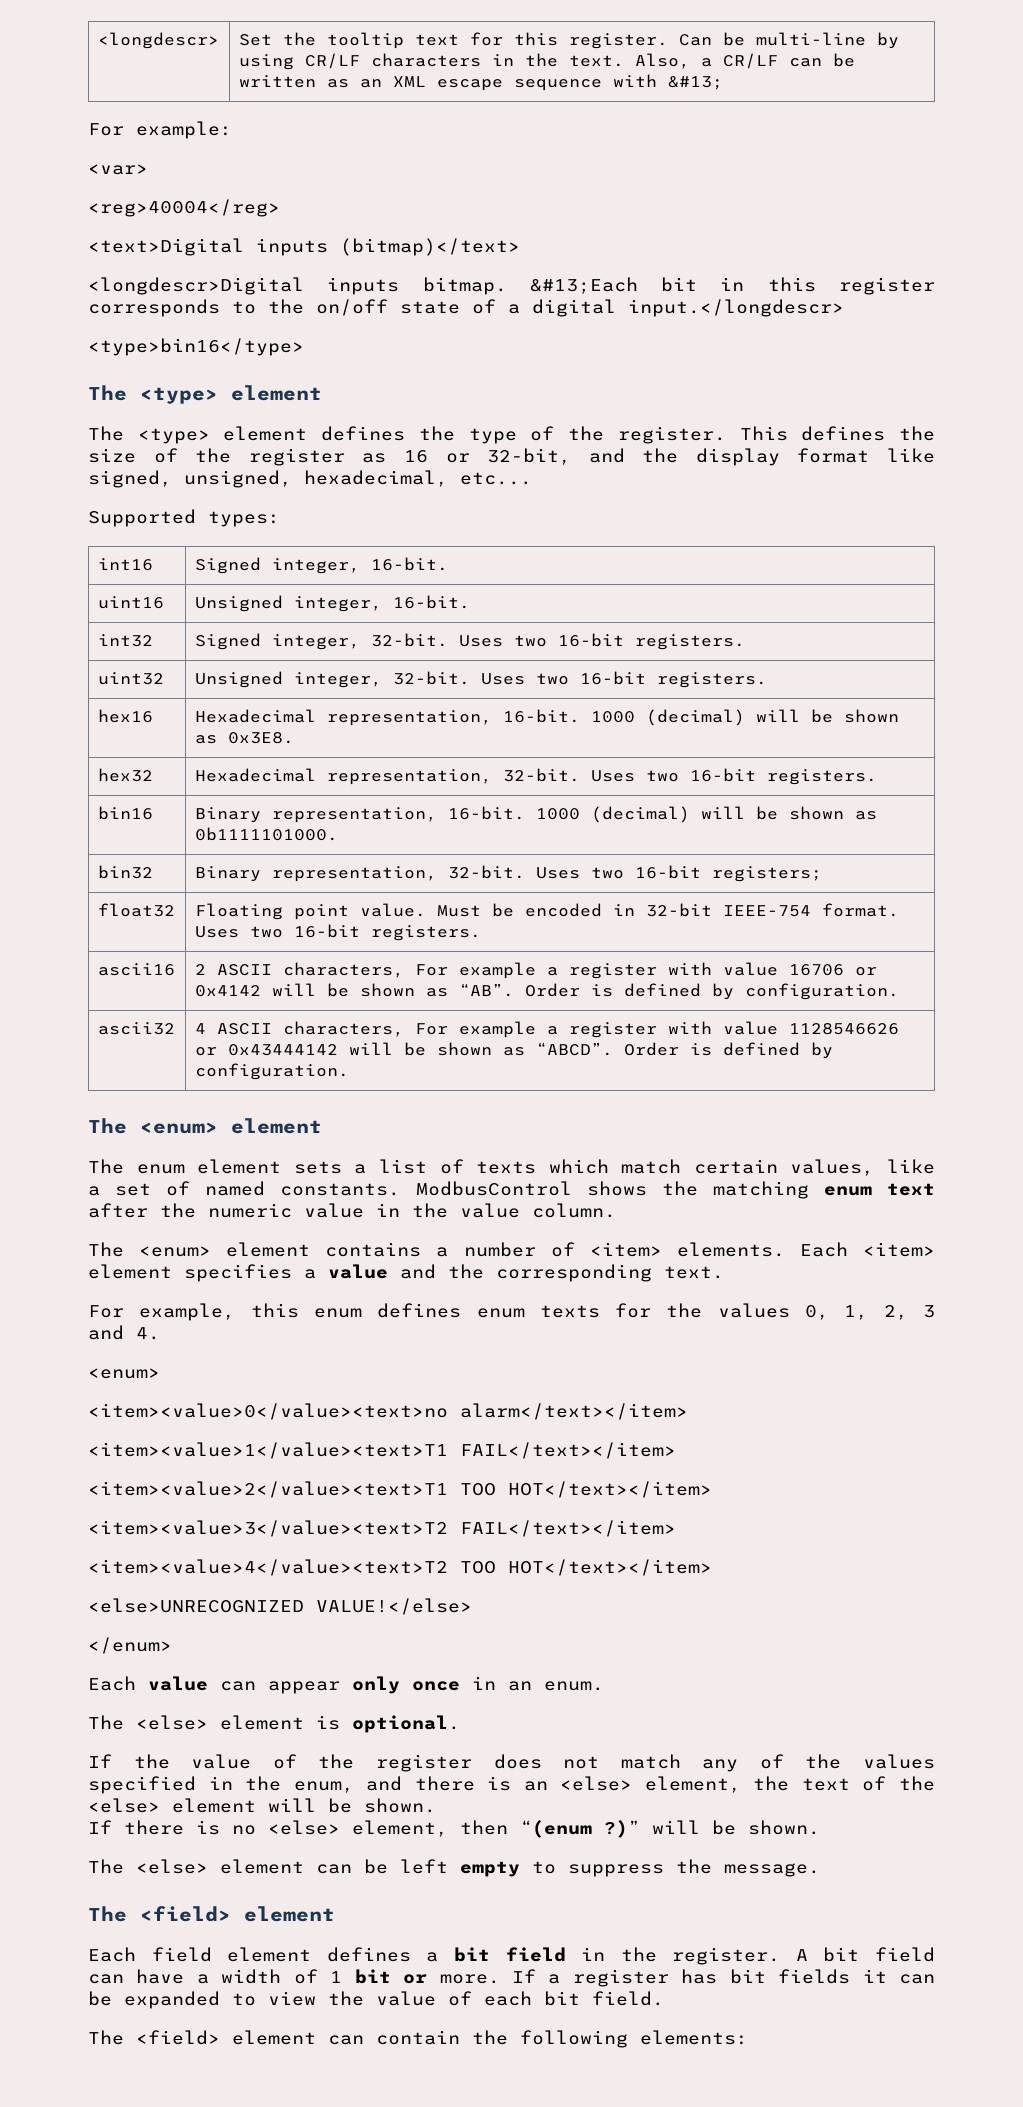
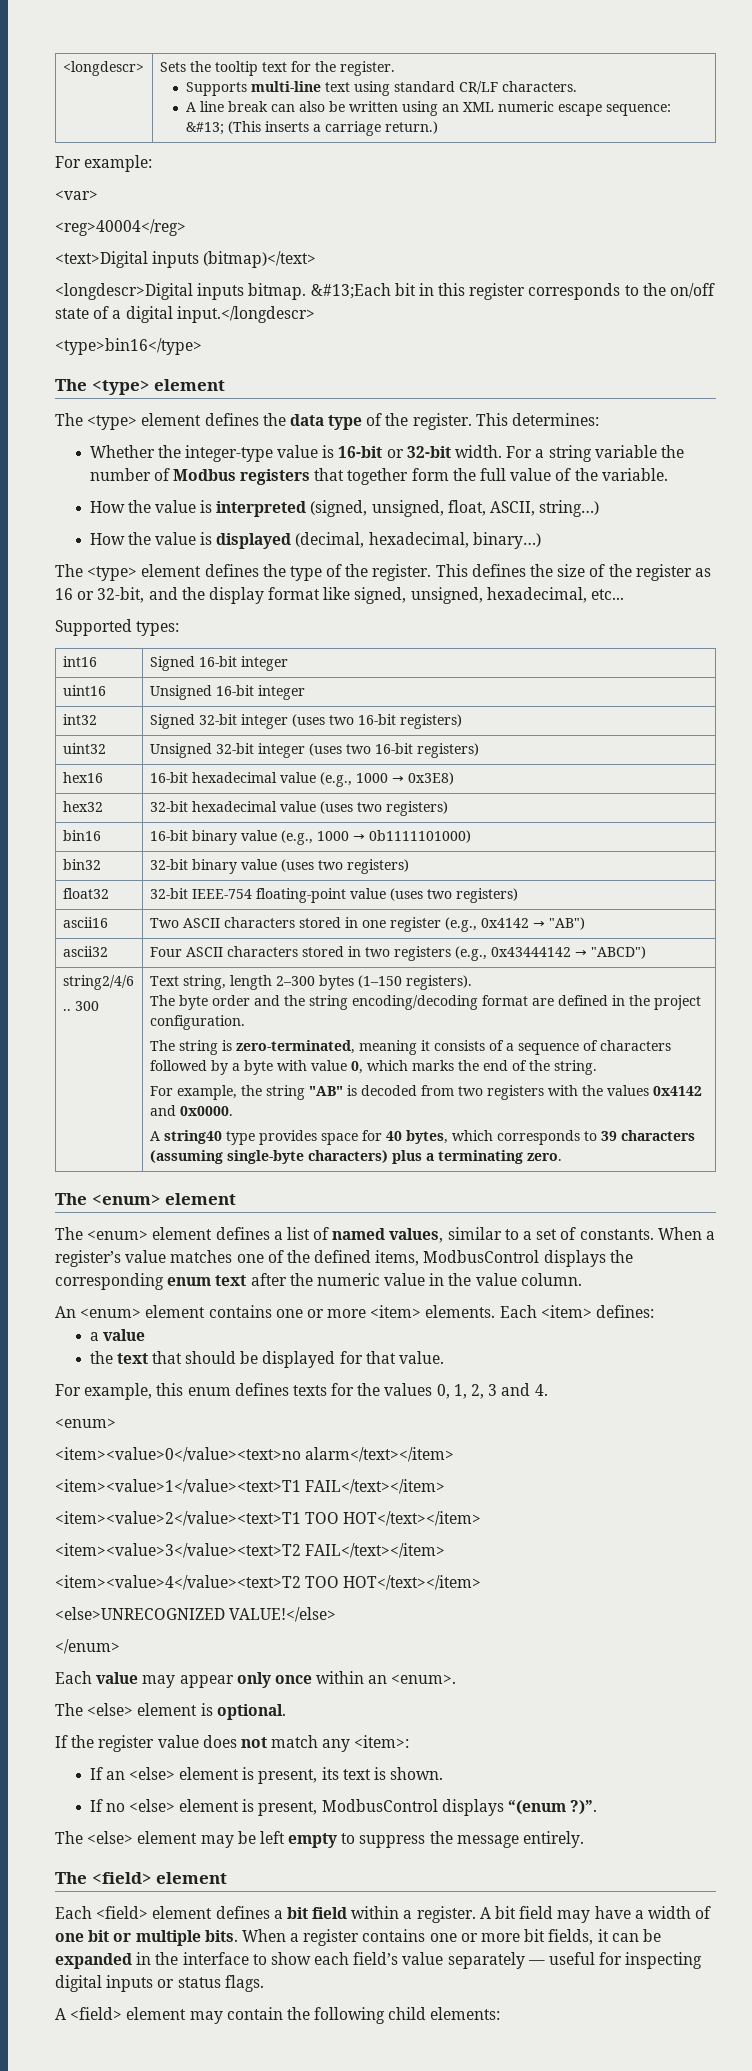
- <longdescr> | Set the tooltip text for this register. Can be multi-line by using CR/LF characters in the text. Also, a CR/LF can be written as an XML escape sequence with &#13;
+ <longdescr> | Sets the tooltip text for the register.
+ Supports multi-line text using standard CR/LF characters.
+ A line break can also be written using an XML numeric escape sequence: &#13; (This inserts a carriage return.)
+ The <type> element defines the data type of the register. This determines:
+ Whether the integer-type value is 16-bit or 32-bit width. For a string variable the number of Modbus registers that together form the full value of the variable.
+ How the value is interpreted (signed, unsigned, float, ASCII, string…)
+ How the value is displayed (decimal, hexadecimal, binary…)
- int16 | Signed integer, 16-bit.
+ int16 | Signed 16-bit integer
- uint16 | Unsigned integer, 16-bit.
+ uint16 | Unsigned 16-bit integer
- int32 | Signed integer, 32-bit. Uses two 16-bit registers.
+ int32 | Signed 32-bit integer (uses two 16-bit registers)
- uint32 | Unsigned integer, 32-bit. Uses two 16-bit registers.
+ uint32 | Unsigned 32-bit integer (uses two 16-bit registers)
- hex16 | Hexadecimal representation, 16-bit. 1000 (decimal) will be shown as 0x3E8.
- hex32 | Hexadecimal representation, 32-bit. Uses two 16-bit registers.
- bin16 | Binary representation, 16-bit. 1000 (decimal) will be shown as 0b1111101000.
- bin32 | Binary representation, 32-bit. Uses two 16-bit registers;
- float32 | Floating point value. Must be encoded in 32-bit IEEE-754 format. Uses two 16-bit registers.
- ascii16 | 2 ASCII characters, For example a register with value 16706 or 0x4142 will be shown as “AB”. Order is defined by configuration.
- ascii32 | 4 ASCII characters, For example a register with value 1128546626 or 0x43444142 will be shown as “ABCD”. Order is defined by configuration.
+ hex16 | 16-bit hexadecimal value (e.g., 1000 → 0x3E8)
+ hex32 | 32-bit hexadecimal value (uses two registers)
+ bin16 | 16-bit binary value (e.g., 1000 → 0b1111101000)
+ bin32 | 32-bit binary value (uses two registers)
+ float32 | 32-bit IEEE-754 floating-point value (uses two registers)
+ ascii16 | Two ASCII characters stored in one register (e.g., 0x4142 → "AB")
+ ascii32 | Four ASCII characters stored in two registers (e.g., 0x43444142 → "ABCD")
+ string2/4/6
+ .. 300 | Text string, length 2–300 bytes (1–150 registers).
+ The byte order and the string encoding/decoding format are defined in the project configuration.
+ The string is zero-terminated, meaning it consists of a sequence of characters followed by a byte with value 0, which marks the end of the string.
+ For example, the string "AB" is decoded from two registers with the values 0x4142 and 0x0000.
+ A string40 type provides space for 40 bytes, which corresponds to 39 characters (assuming single-byte characters) plus a terminating zero.
  The <enum> element
- The enum element sets a list of texts which match certain values, like a set of named constants. ModbusControl shows the matching enum text after the numeric value in the value column.
+ The <enum> element defines a list of named values, similar to a set of constants. When a register’s value matches one of the defined items, ModbusControl displays the corresponding enum text after the numeric value in the value column.
- The <enum> element contains a number of <item> elements.
+ An <enum> element contains one or more <item> elements.
- Each <item> element specifies a value and the corresponding text.
+ Each <item> defines:
+ a value
+ the text that should be displayed for that value.
- For example, this enum defines enum texts for the values 0, 1, 2, 3 and 4.
+ For example, this enum defines texts for the values 0, 1, 2, 3 and 4.
- Each value can appear only once in an enum.
+ Each value may appear only once within an <enum>.
- If the value of the register does not match any of the values specified in the enum, and there is an <else> element, the text of the <else> element will be shown.
- If there is no <else> element, then “(enum ?)” will be shown.
- The <else> element can be left empty to suppress the message.
+ If the register value does not match any <item>:
+ If an <else> element is present, its text is shown.
+ If no <else> element is present, ModbusControl displays “(enum ?)”.
+ The <else> element may be left empty to suppress the message entirely.
- Each field element defines a bit field in the register.
+ Each <field> element defines a bit field within a register.
- A bit field can have a width of 1 bit or more. If a register has bit fields it can be expanded to view the value of each bit field.
- The <field> element can contain the following elements:
+ A bit field may have a width of one bit or multiple bits. When a register contains one or more bit fields, it can be expanded in the interface to show each field’s value separately — useful for inspecting digital inputs or status flags.
+ A <field> element may contain the following child elements:

